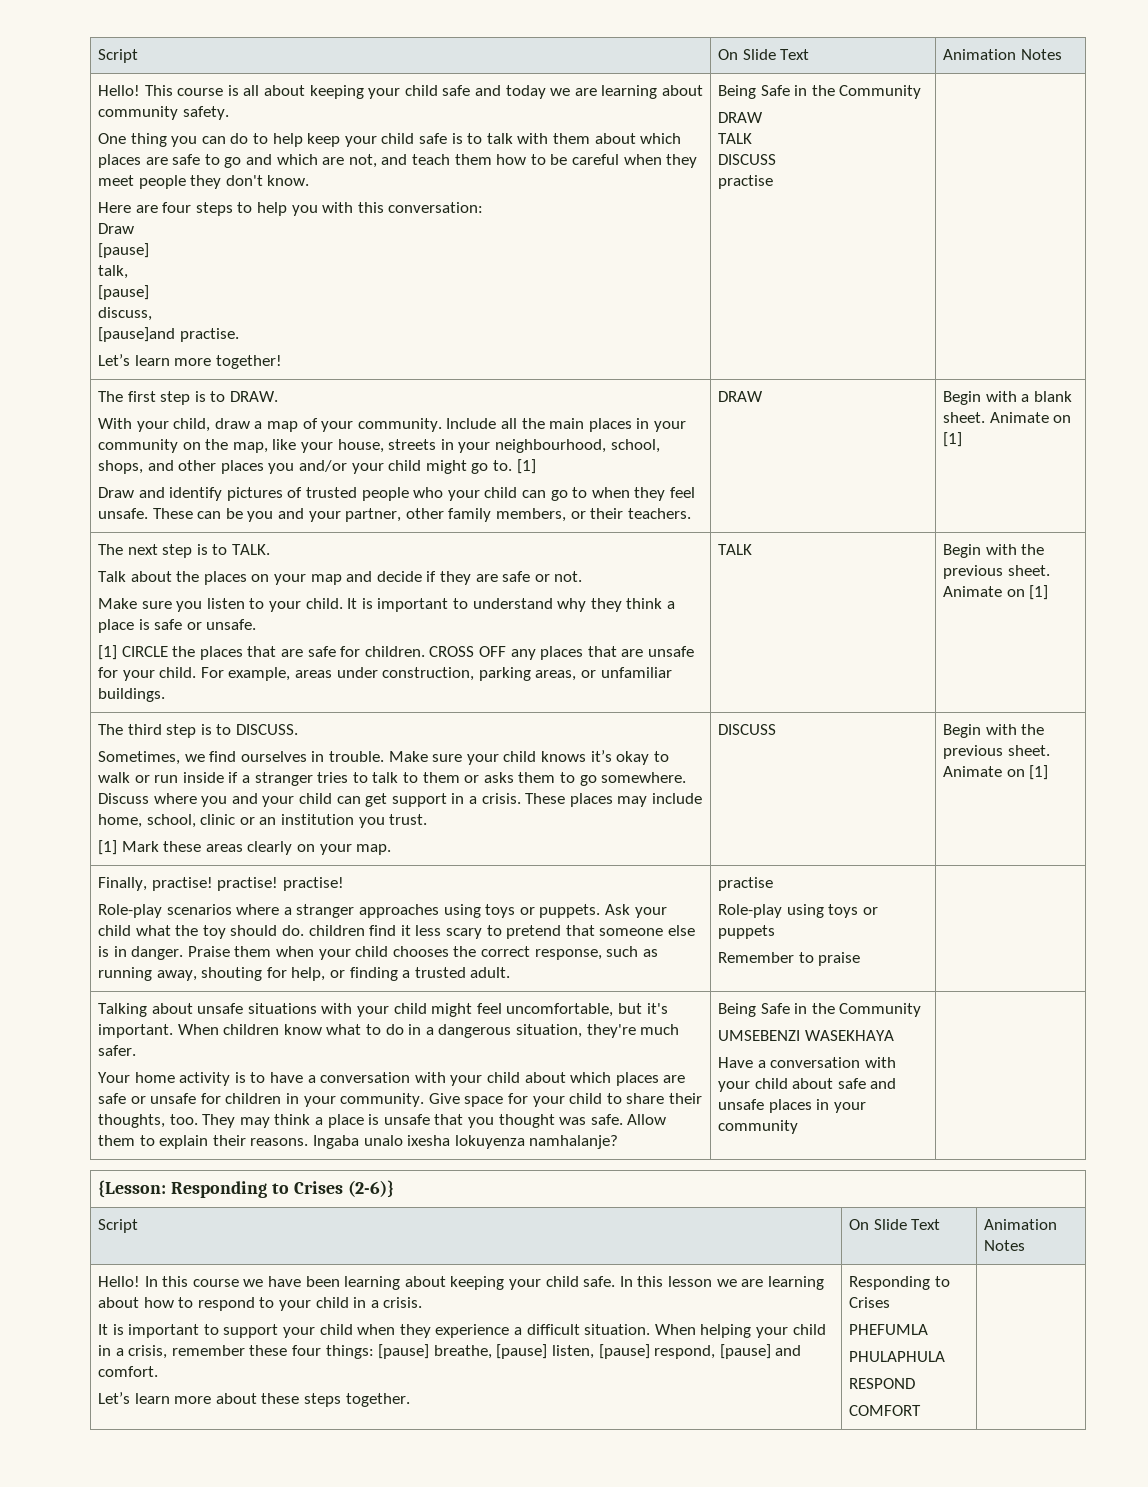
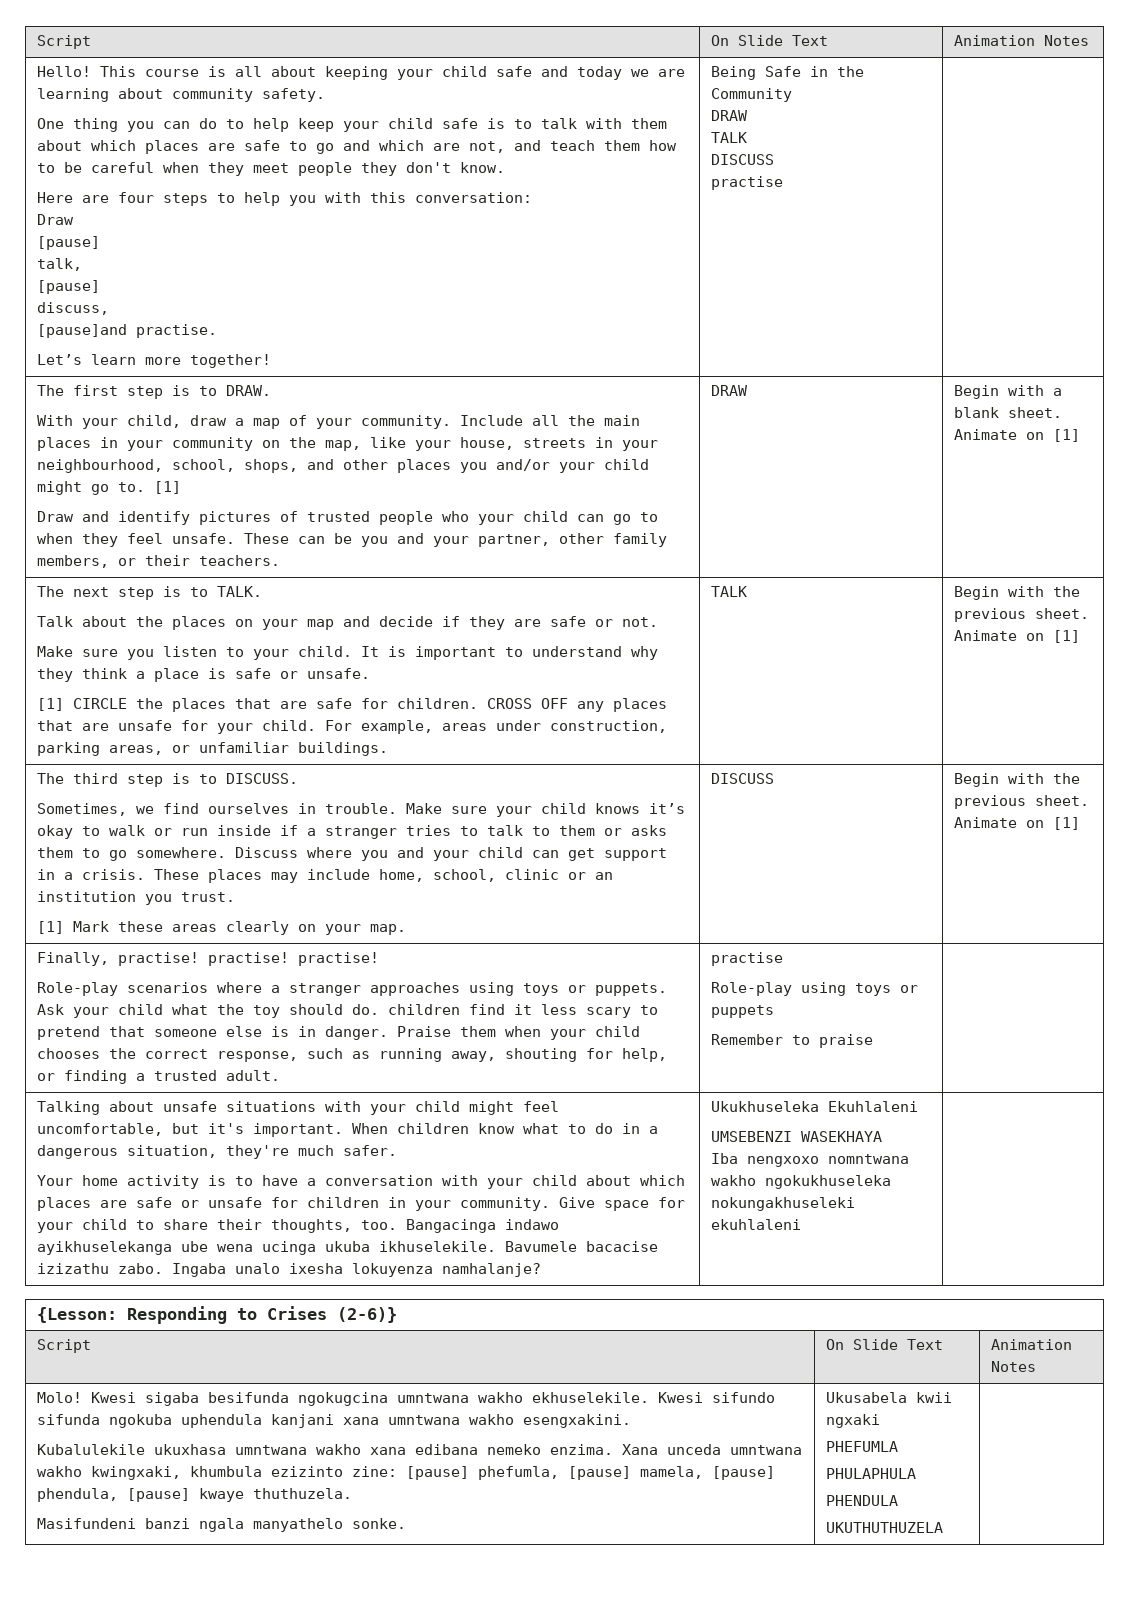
- They may think a place is unsafe that you thought was safe. Allow them to explain their reasons.
+ Bangacinga indawo ayikhuselekanga ube wena ucinga ukuba ikhuselekile. Bavumele bacacise izizathu zabo.
- Ingaba unalo ixesha lokuyenza namhalanje? | Being Safe in the Community
+ Ingaba unalo ixesha lokuyenza namhalanje? | Ukukhuseleka Ekuhlaleni
  UMSEBENZI WASEKHAYA
- Have a conversation with your child about safe and unsafe places in your community
+ Iba nengxoxo nomntwana wakho ngokukhuseleka nokungakhuseleki ekuhlaleni
- Hello! In this course we have been learning about keeping your child safe. In this lesson we are learning about how to respond to your child in a crisis.
- It is important to support your child when they experience a difficult situation. When helping your child in a crisis, remember these four things: [pause] breathe, [pause] listen, [pause] respond, [pause] and comfort.
- Let’s learn more about these steps together. | Responding to Crises
+ Molo! Kwesi sigaba besifunda ngokugcina umntwana wakho ekhuselekile. Kwesi sifundo sifunda ngokuba uphendula kanjani xana umntwana wakho esengxakini.
+ Kubalulekile ukuxhasa umntwana wakho xana edibana nemeko enzima. Xana unceda umntwana wakho kwingxaki, khumbula ezizinto zine: [pause] phefumla, [pause] mamela, [pause] phendula, [pause] kwaye thuthuzela.
+ Masifundeni banzi ngala manyathelo sonke. | Ukusabela kwii ngxaki
- RESPOND
- COMFORT
+ PHENDULA
+ UKUTHUTHUZELA

